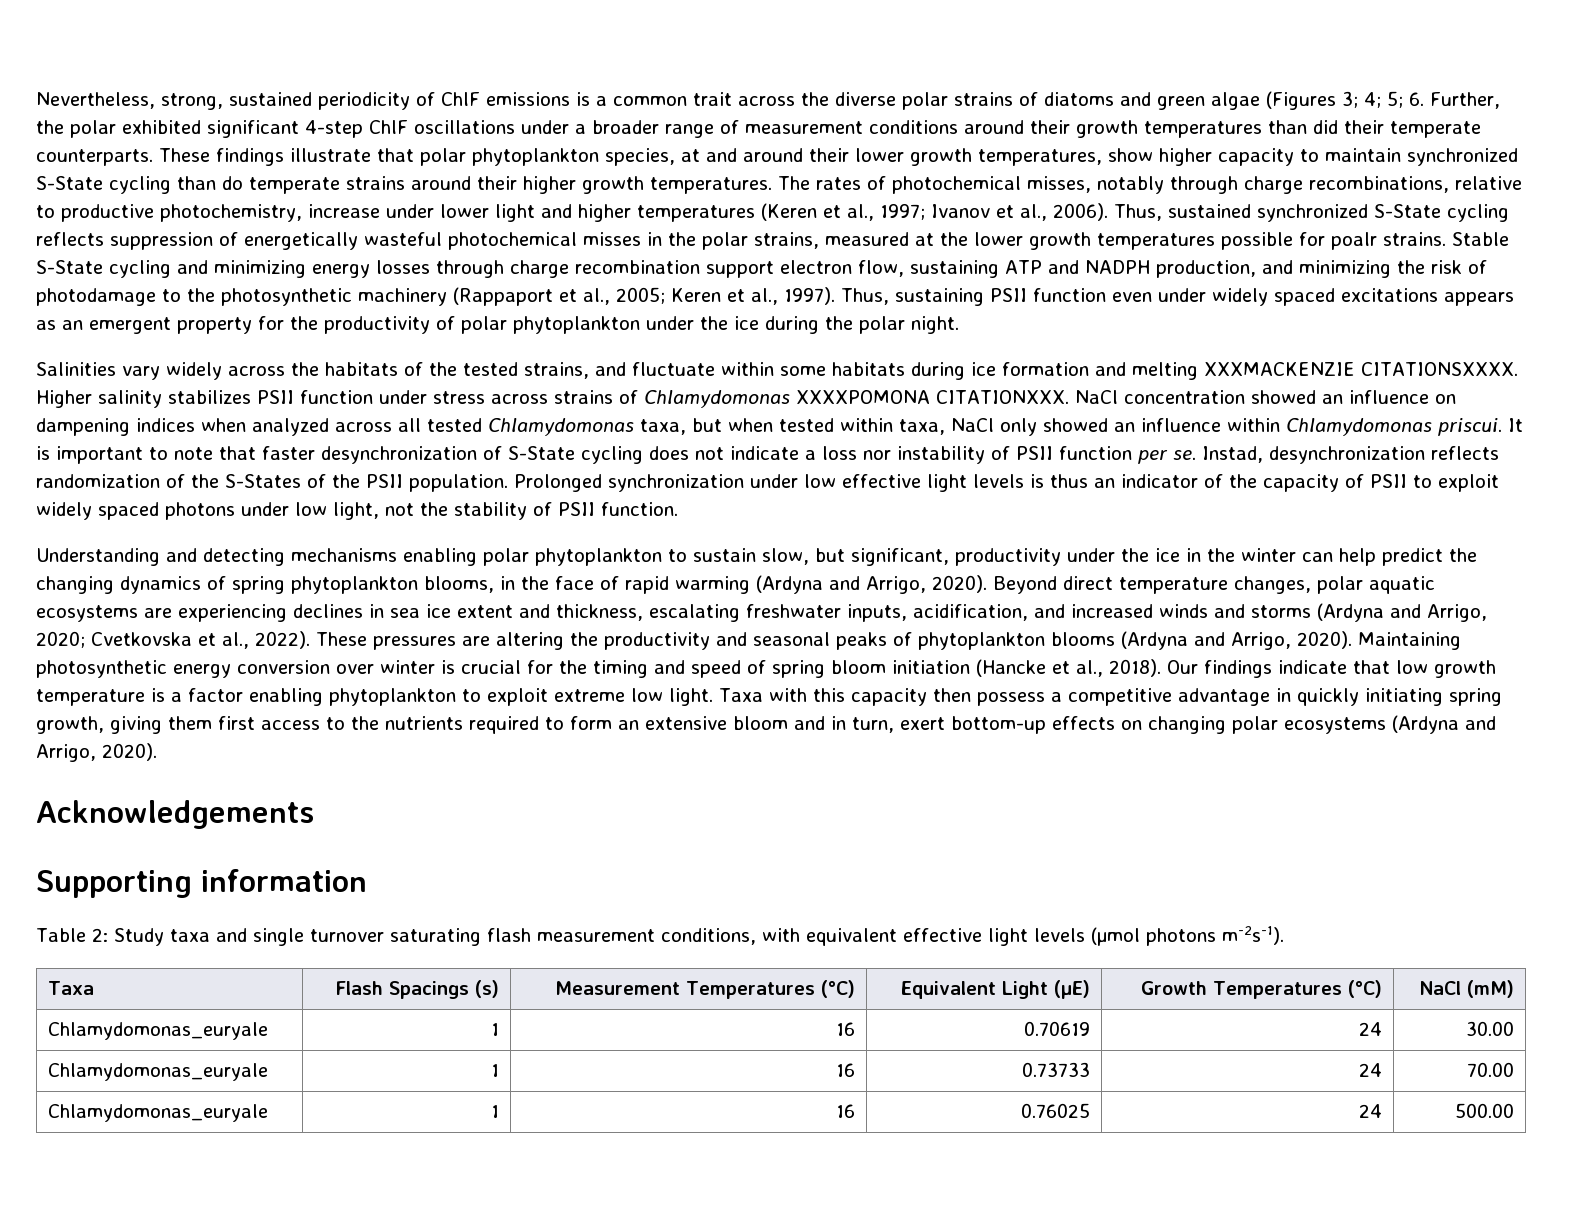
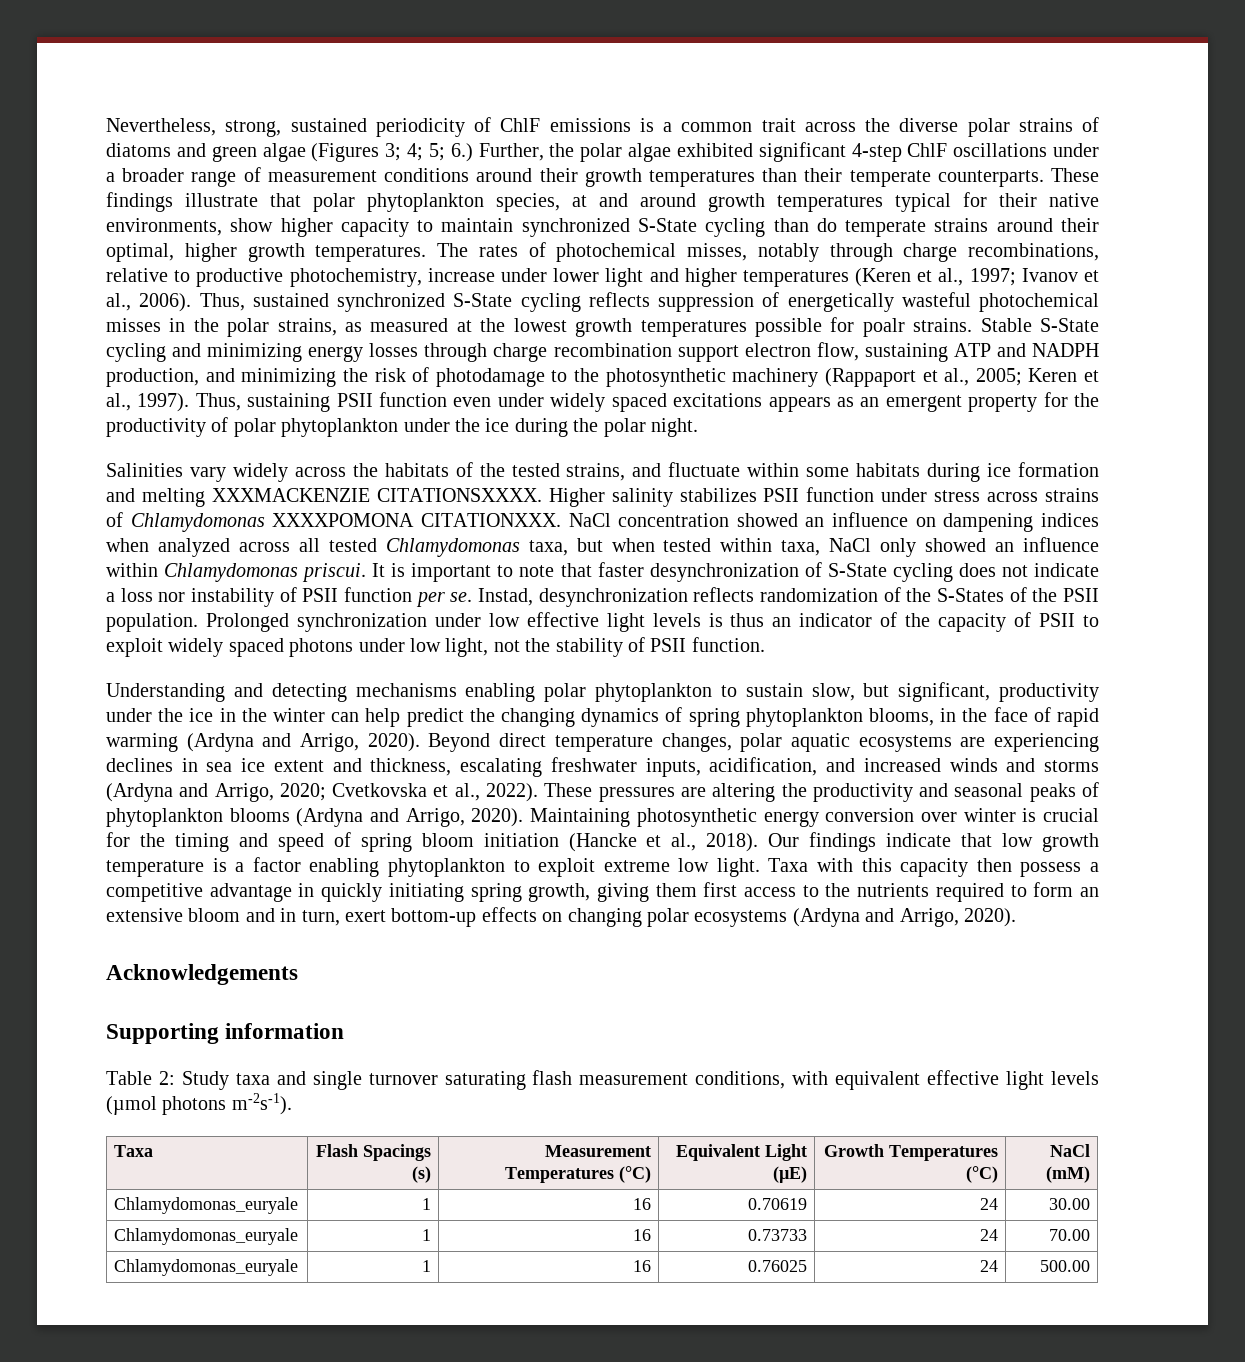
- Nevertheless, strong, sustained periodicity of ChlF emissions is a common trait across the diverse polar strains of diatoms and green algae (Figures 3; 4; 5; 6. Further, the polar exhibited significant 4-step ChlF oscillations under a broader range of measurement conditions around their growth temperatures than did their temperate counterparts.
+ Nevertheless, strong, sustained periodicity of ChlF emissions is a common trait across the diverse polar strains of diatoms and green algae (Figures 3; 4; 5; 6.) Further, the polar algae exhibited significant 4-step ChlF oscillations under a broader range of measurement conditions around their growth temperatures than their temperate counterparts.
- These findings illustrate that polar phytoplankton species, at and around their lower growth temperatures, show higher capacity to maintain synchronized S-State cycling than do temperate strains around their higher growth temperatures.
+ These findings illustrate that polar phytoplankton species, at and around growth temperatures typical for their native environments, show higher capacity to maintain synchronized S-State cycling than do temperate strains around their optimal, higher growth temperatures.
- Thus, sustained synchronized S-State cycling reflects suppression of energetically wasteful photochemical misses in the polar strains, measured at the lower growth temperatures possible for poalr strains.
+ Thus, sustained synchronized S-State cycling reflects suppression of energetically wasteful photochemical misses in the polar strains, as measured at the lowest growth temperatures possible for poalr strains.

